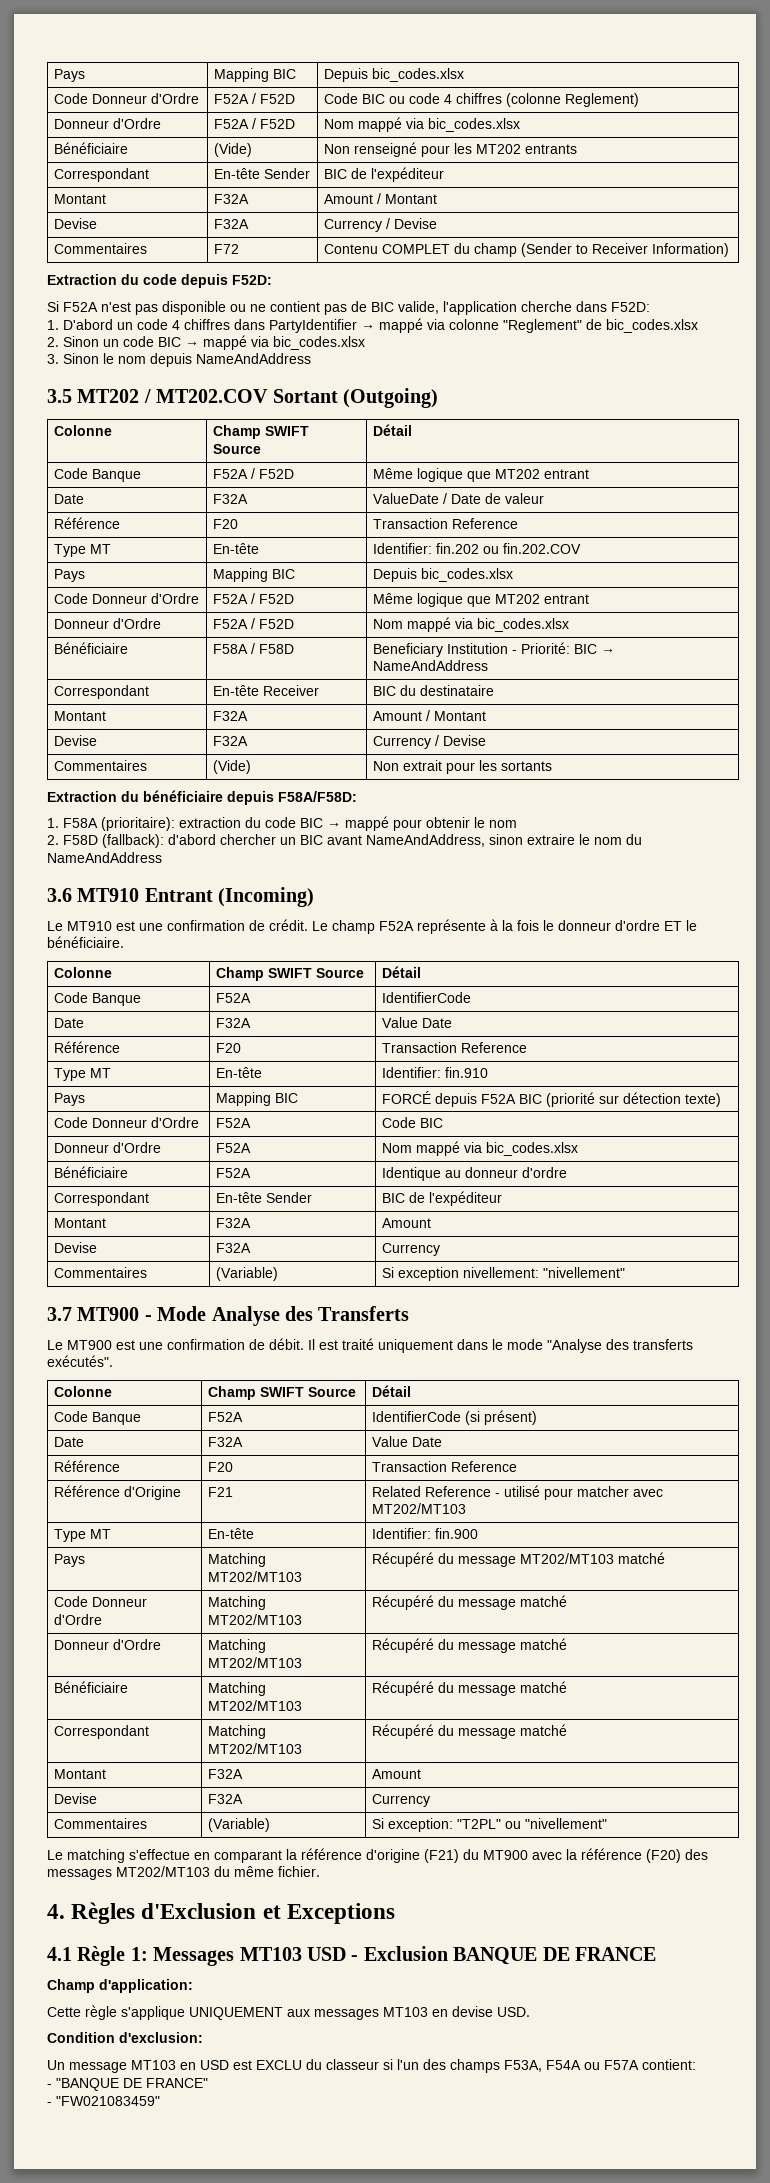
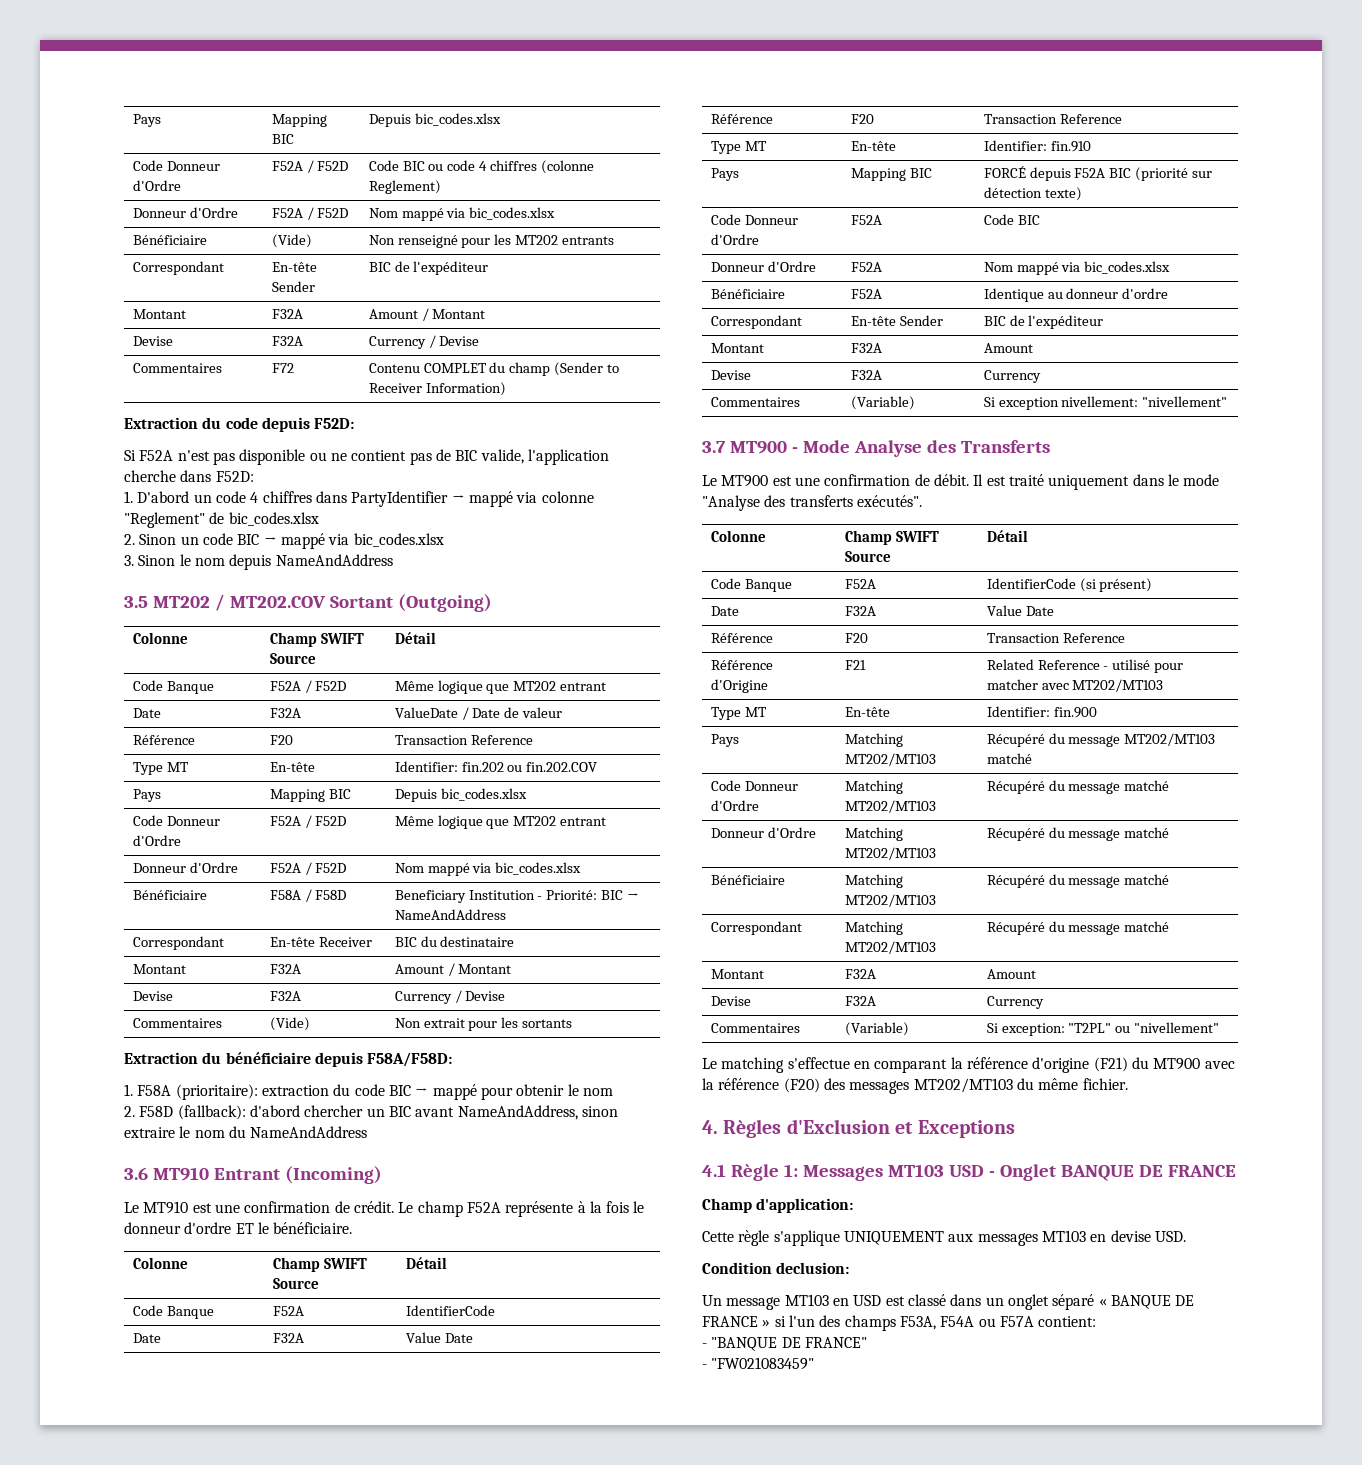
- 4.1 Règle 1: Messages MT103 USD - Exclusion BANQUE DE FRANCE
+ 4.1 Règle 1: Messages MT103 USD - Onglet BANQUE DE FRANCE
- Condition d'exclusion:
+ Condition declusion:
- Un message MT103 en USD est EXCLU du classeur si l'un des champs F53A, F54A ou F57A contient:
+ Un message MT103 en USD est classé dans un onglet séparé « BANQUE DE FRANCE » si l'un des champs F53A, F54A ou F57A contient:

